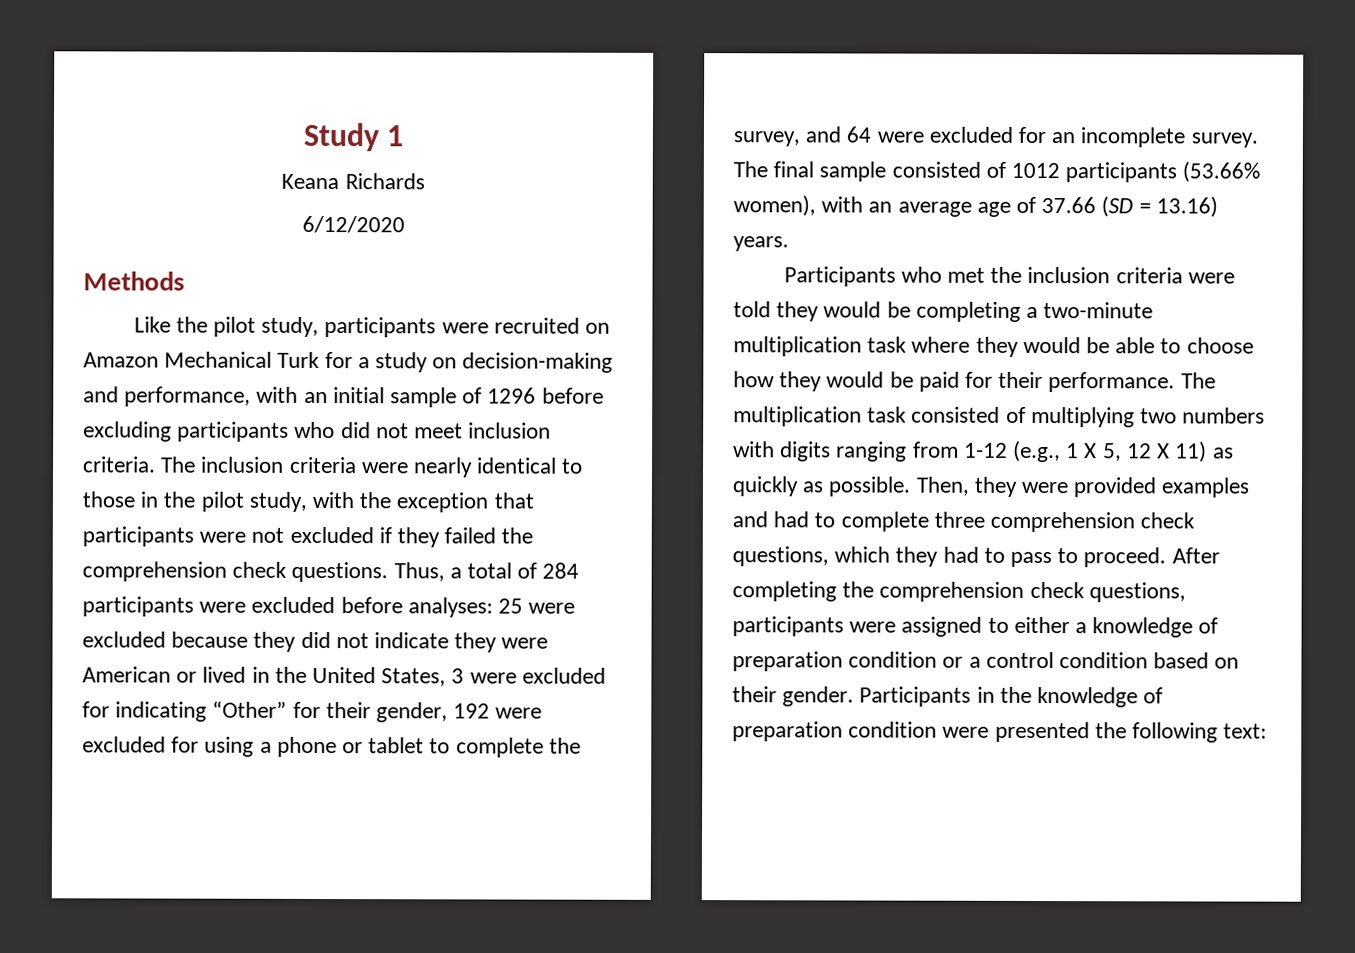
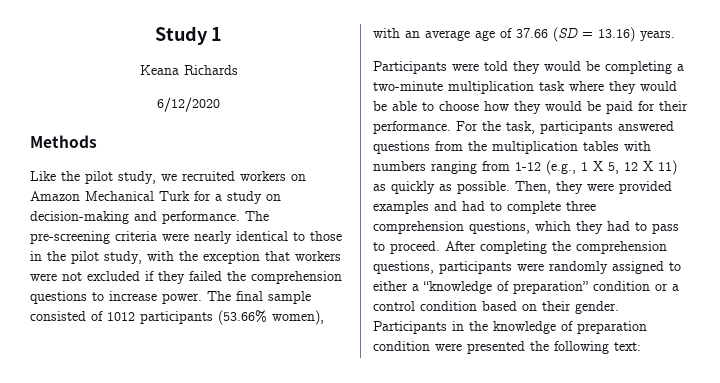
- Like the pilot study, participants were recruited on Amazon Mechanical Turk for a study on decision-making and performance, with an initial sample of 1296 before excluding participants who did not meet inclusion criteria. The inclusion criteria were nearly identical to those in the pilot study, with the exception that participants were not excluded if they failed the comprehension check questions. Thus, a total of 284 participants were excluded before analyses: 25 were excluded because they did not indicate they were American or lived in the United States, 3 were excluded for indicating “Other” for their gender, 192 were excluded for using a phone or tablet to complete the survey, and 64 were excluded for an incomplete survey.
+ Like the pilot study, we recruited workers on Amazon Mechanical Turk for a study on decision-making and performance. The pre-screening criteria were nearly identical to those in the pilot study, with the exception that workers were not excluded if they failed the comprehension questions to increase power.
- Participants who met the inclusion criteria were told they would be completing a two-minute multiplication task where they would be able to choose how they would be paid for their performance.
+ Participants were told they would be completing a two-minute multiplication task where they would be able to choose how they would be paid for their performance.
- The multiplication task consisted of multiplying two numbers with digits ranging from 1-12 (e.g., 1 X 5, 12 X 11) as quickly as possible.
+ For the task, participants answered questions from the multiplication tables with numbers ranging from 1-12 (e.g., 1 X 5, 12 X 11) as quickly as possible.
- Then, they were provided examples and had to complete three comprehension check questions, which they had to pass to proceed.
+ Then, they were provided examples and had to complete three comprehension questions, which they had to pass to proceed.
- After completing the comprehension check questions, participants were assigned to either a knowledge of preparation condition or a control condition based on their gender.
+ After completing the comprehension questions, participants were randomly assigned to either a “knowledge of preparation” condition or a control condition based on their gender.

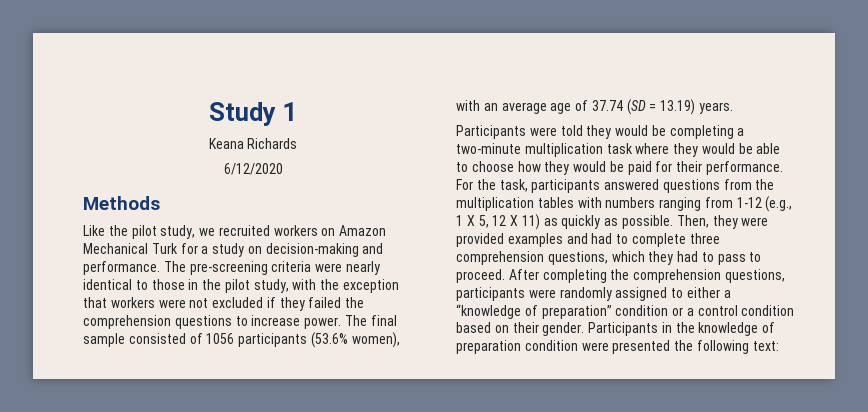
- The final sample consisted of 1012 participants (53.66% women), with an average age of 37.66 (SD = 13.16) years.
+ The final sample consisted of 1056 participants (53.6% women), with an average age of 37.74 (SD = 13.19) years.

